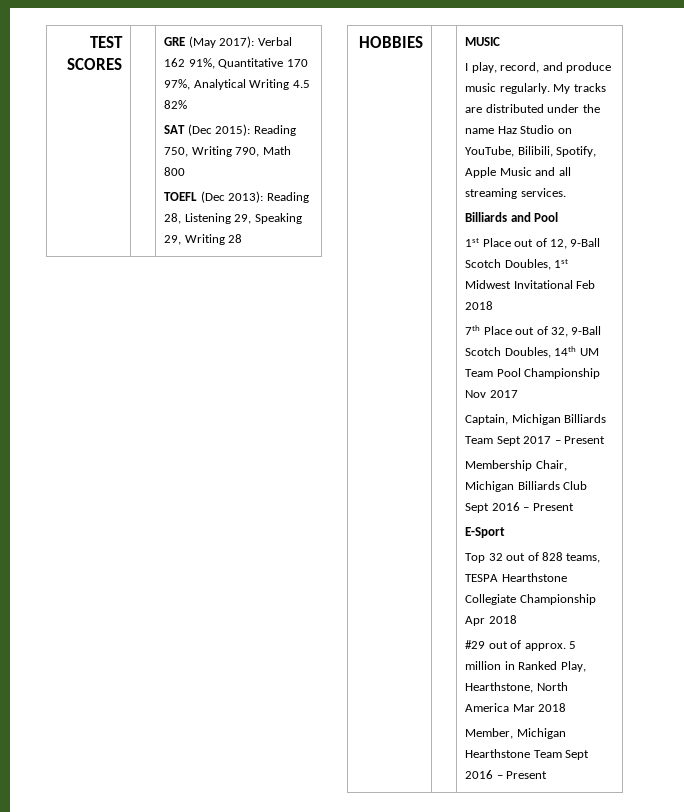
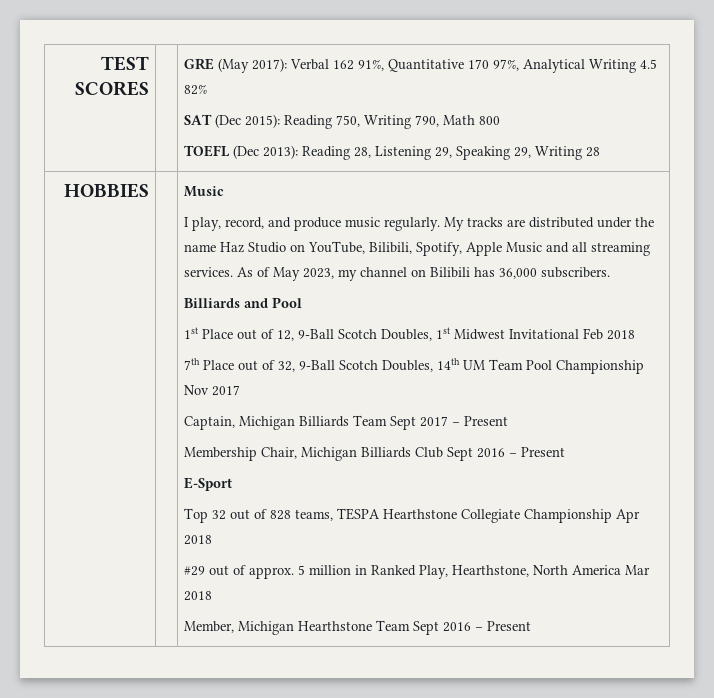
- HOBBIES | | MUSIC
+ HOBBIES | | Music
+ As of May 2023, my channel on Bilibili has 36,000 subscribers.

